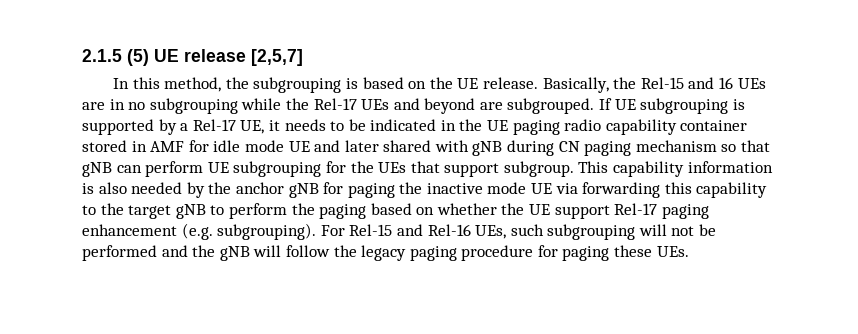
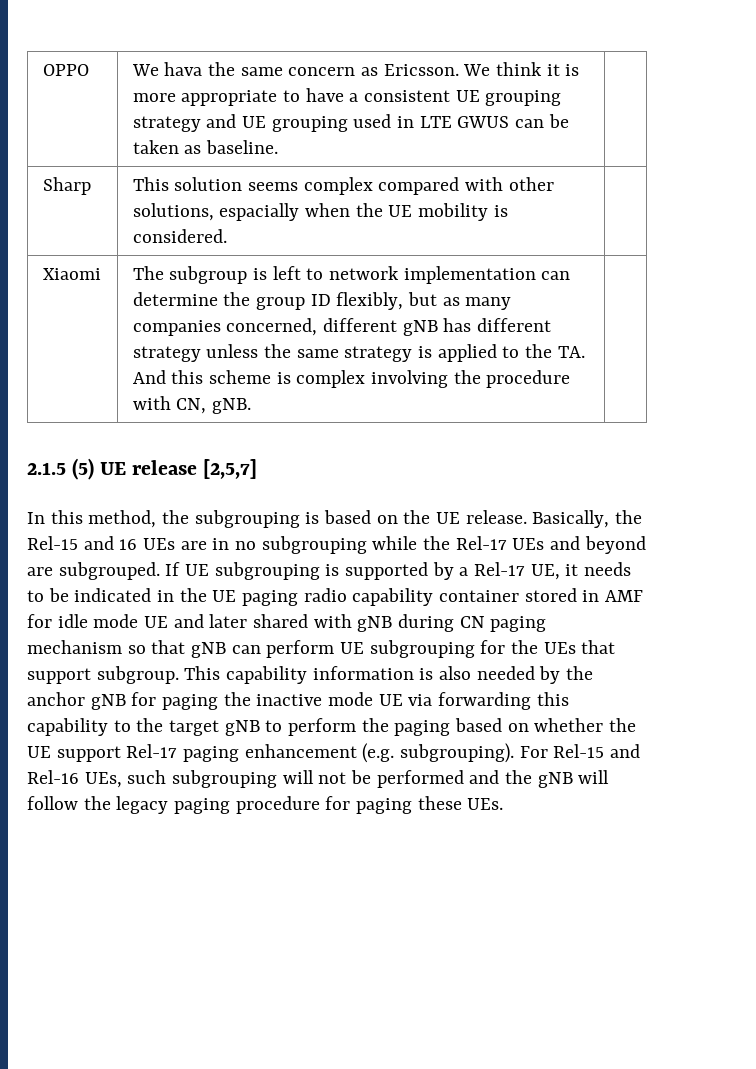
+ OPPO | We hava the same concern as Ericsson. We think it is more appropriate to have a consistent UE grouping strategy and UE grouping used in LTE GWUS can be taken as baseline. |
+ Sharp | This solution seems complex compared with other solutions, espacially when the UE mobility is considered. |
+ Xiaomi | The subgroup is left to network implementation can determine the group ID flexibly, but as many companies concerned, different gNB has different strategy unless the same strategy is applied to the TA. And this scheme is complex involving the procedure with CN, gNB.

